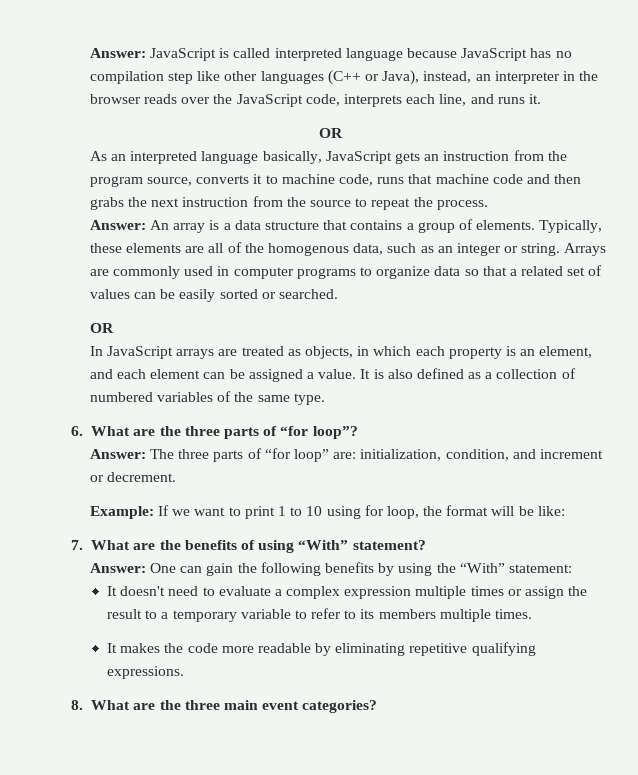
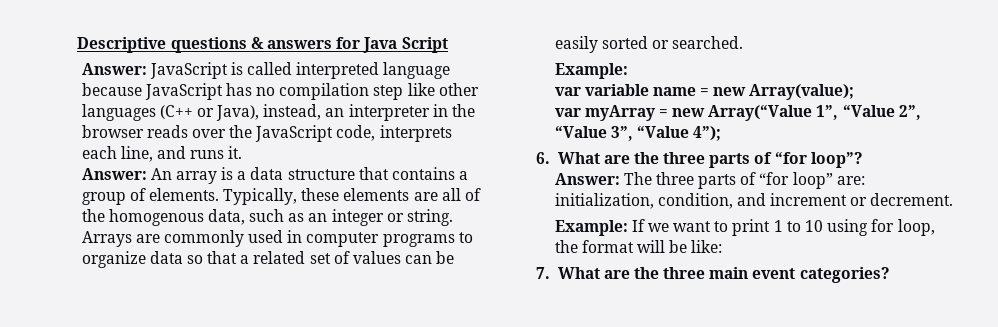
+ Descriptive questions & answers for Java Script
  Answer: JavaScript is called interpreted language because JavaScript has no compilation step like other languages (C++ or Java), instead, an interpreter in the browser reads over the JavaScript code, interprets each line, and runs it.
- OR
- As an interpreted language basically, JavaScript gets an instruction from the program source, converts it to machine code, runs that machine code and then grabs the next instruction from the source to repeat the process.
  Arrays are commonly used in computer programs to organize data so that a related set of values can be easily sorted or searched.
- OR
- In JavaScript arrays are treated as objects, in which each property is an element, and each element can be assigned a value. It is also defined as a collection of numbered variables of the same type.
+ Example:
+ var variable name = new Array(value);
+ var myArray = new Array(“Value 1”, “Value 2”, “Value 3”, “Value 4”);
- 7. What are the benefits of using “With” statement?
- Answer: One can gain the following benefits by using the “With” statement:
- It doesn't need to evaluate a complex expression multiple times or assign the result to a temporary variable to refer to its members multiple times.
- It makes the code more readable by eliminating repetitive qualifying expressions.
- 8. What are the three main event categories?
+ 7. What are the three main event categories?

